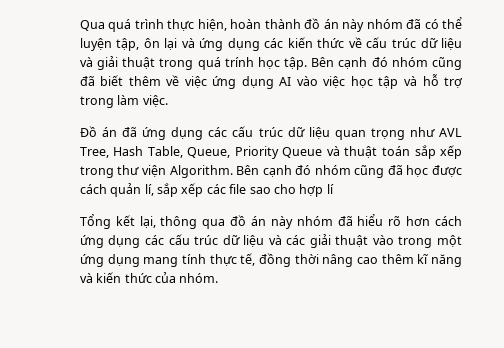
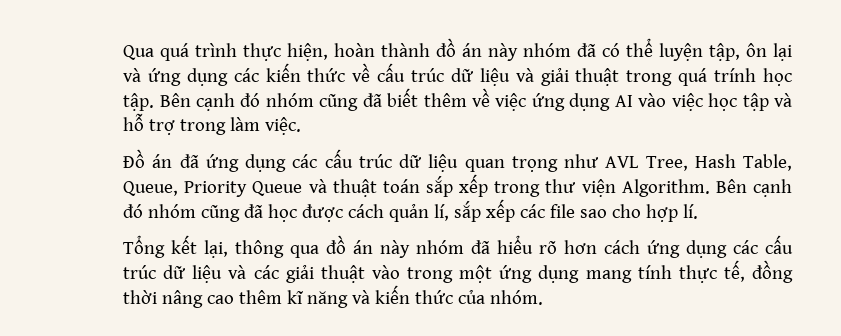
- Bên cạnh đó nhóm cũng đã học được cách quản lí, sắp xếp các file sao cho hợp lí
+ Bên cạnh đó nhóm cũng đã học được cách quản lí, sắp xếp các file sao cho hợp lí.

